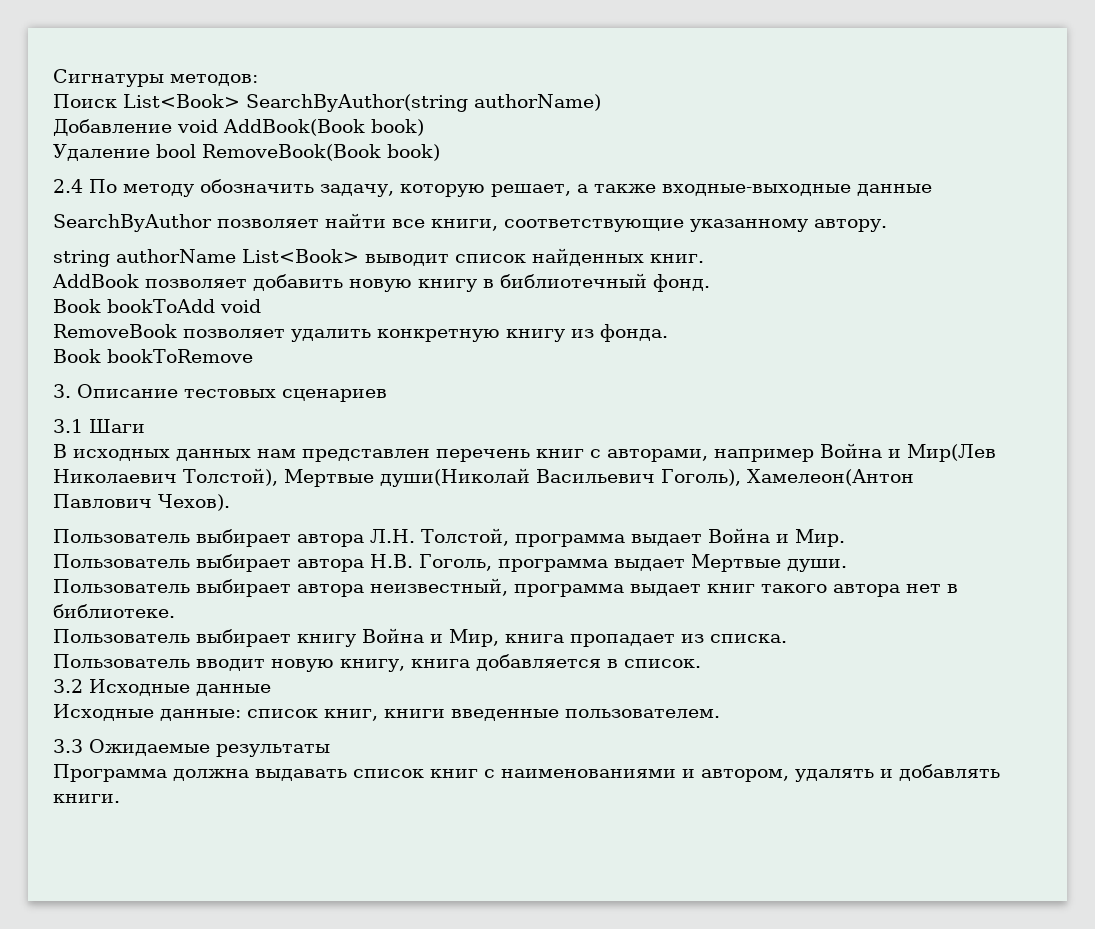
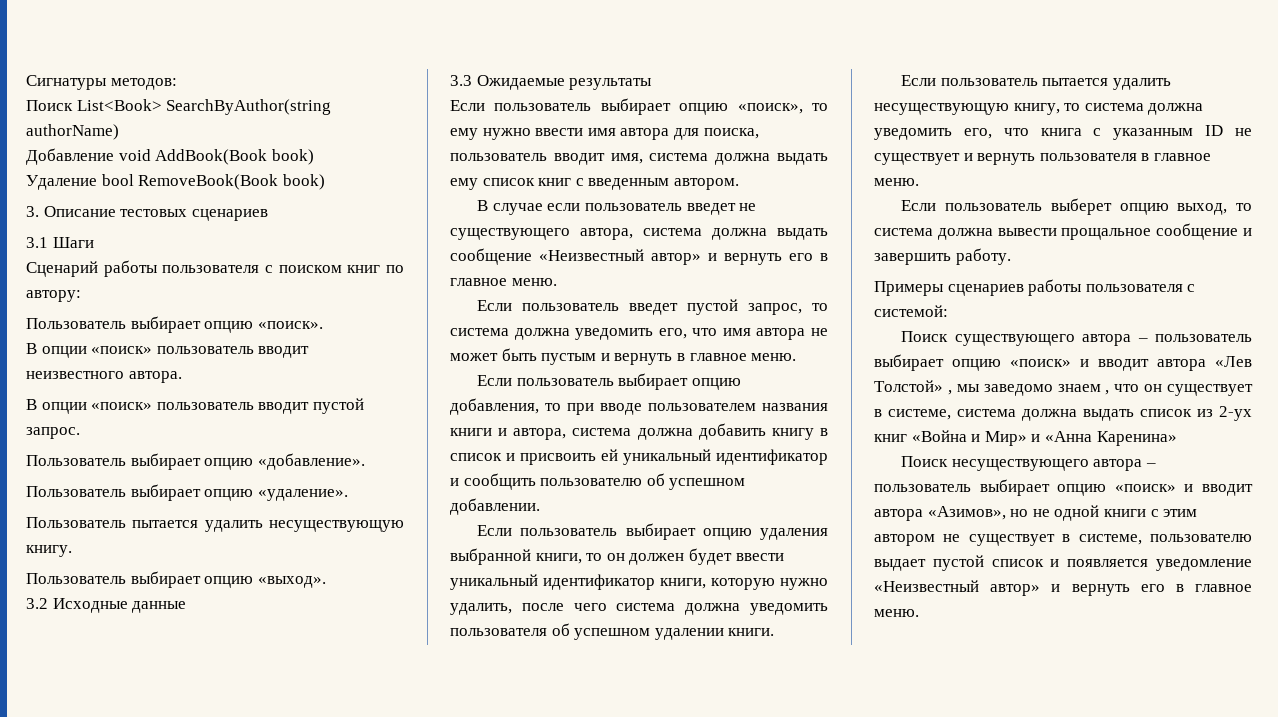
- 2.4 По методу обозначить задачу, которую решает, а также входные-выходные данные
- SearchByAuthor позволяет найти все книги, соответствующие указанному автору.
- string authorName List<Book> выводит список найденных книг.
- AddBook позволяет добавить новую книгу в библиотечный фонд.
- Book bookToAdd void
- RemoveBook позволяет удалить конкретную книгу из фонда.
- Book bookToRemove
- В исходных данных нам представлен перечень книг с авторами, например Война и Мир(Лев Николаевич Толстой), Мертвые души(Николай Васильевич Гоголь), Хамелеон(Антон Павлович Чехов).
- Пользователь выбирает автора Л.Н. Толстой, программа выдает Война и Мир.
- Пользователь выбирает автора Н.В. Гоголь, программа выдает Мертвые души.
- Пользователь выбирает автора неизвестный, программа выдает книг такого автора нет в библиотеке.
- Пользователь выбирает книгу Война и Мир, книга пропадает из списка.
- Пользователь вводит новую книгу, книга добавляется в список.
+ Сценарий работы пользователя с поиском книг по автору:
+ Пользователь выбирает опцию «поиск».
+ В опции «поиск» пользователь вводит неизвестного автора.
+ В опции «поиск» пользователь вводит пустой запрос.
+ Пользователь выбирает опцию «добавление».
+ Пользователь выбирает опцию «удаление».
+ Пользователь пытается удалить несуществующую книгу.
+ Пользователь выбирает опцию «выход».
  3.2 Исходные данные
- Исходные данные: список книг, книги введенные пользователем.
  3.3 Ожидаемые результаты
- Программа должна выдавать список книг с наименованиями и автором, удалять и добавлять книги.
+ Если пользователь выбирает опцию «поиск», то ему нужно ввести имя автора для поиска, пользователь вводит имя, система должна выдать ему список книг с введенным автором.
+ В случае если пользователь введет не существующего автора, система должна выдать сообщение «Неизвестный автор» и вернуть его в главное меню.
+ Если пользователь введет пустой запрос, то система должна уведомить его, что имя автора не может быть пустым и вернуть в главное меню.
+ Если пользователь выбирает опцию добавления, то при вводе пользователем названия книги и автора, система должна добавить книгу в список и присвоить ей уникальный идентификатор и сообщить пользователю об успешном добавлении.
+ Если пользователь выбирает опцию удаления выбранной книги, то он должен будет ввести уникальный идентификатор книги, которую нужно удалить, после чего система должна уведомить пользователя об успешном удалении книги.
+ Если пользователь пытается удалить несуществующую книгу, то система должна уведомить его, что книга с указанным ID не существует и вернуть пользователя в главное меню.
+ Если пользователь выберет опцию выход, то система должна вывести прощальное сообщение и завершить работу.
+ Примеры сценариев работы пользователя с системой:
+ Поиск существующего автора – пользователь выбирает опцию «поиск» и вводит автора «Лев Толстой» , мы заведомо знаем , что он существует в системе, система должна выдать список из 2-ух книг «Война и Мир» и «Анна Каренина»
+ Поиск несуществующего автора – пользователь выбирает опцию «поиск» и вводит автора «Азимов», но не одной книги с этим автором не существует в системе, пользователю выдает пустой список и появляется уведомление «Неизвестный автор» и вернуть его в главное меню.

